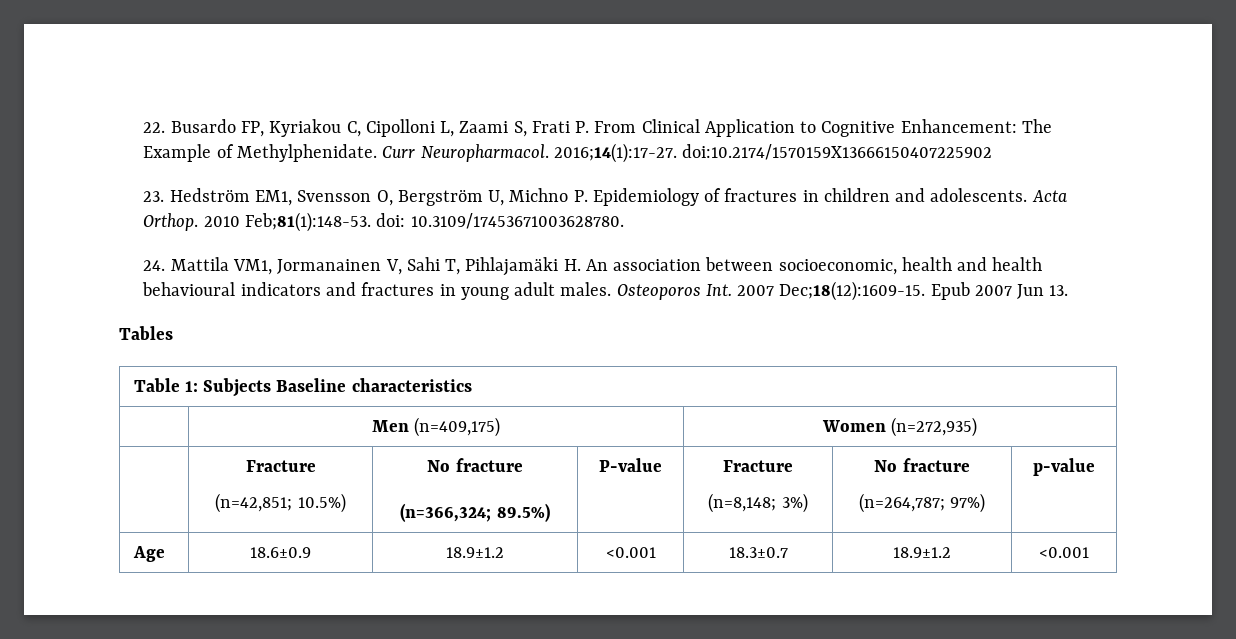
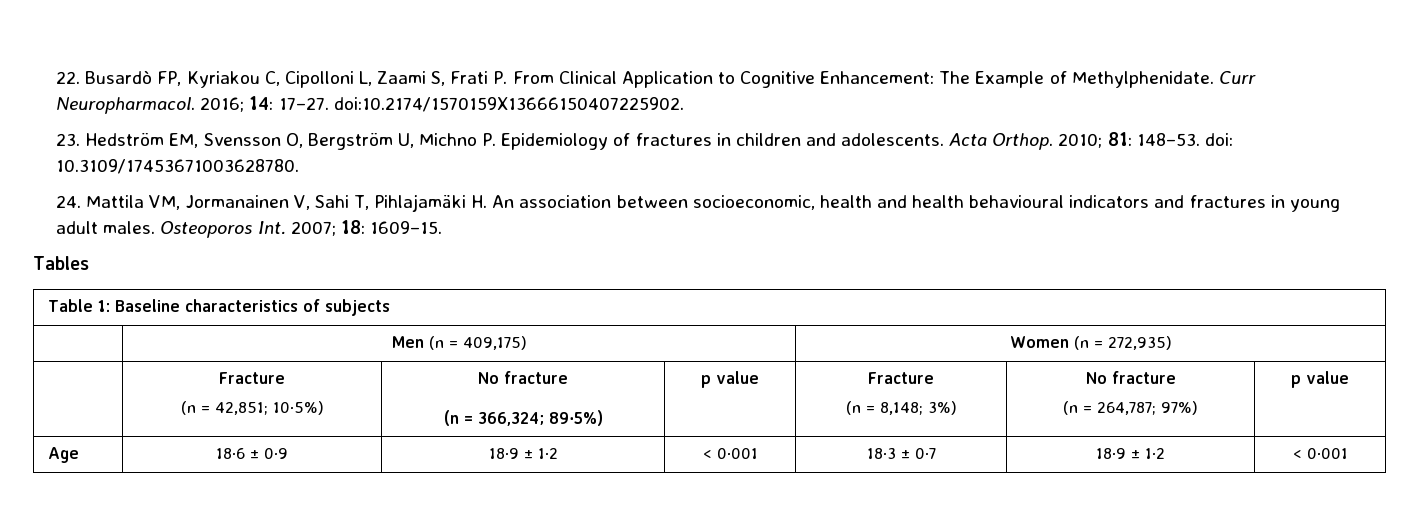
- 22. Busardo FP, Kyriakou C, Cipolloni L, Zaami S, Frati P. From Clinical Application to Cognitive Enhancement: The Example of Methylphenidate.
+ 22. Busardò FP, Kyriakou C, Cipolloni L, Zaami S, Frati P. From Clinical Application to Cognitive Enhancement: The Example of Methylphenidate.
- 2016;14(1):17-27. doi:10.2174/1570159X13666150407225902
+ 2016; 14: 17–27. doi:10.2174/1570159X13666150407225902.
- 23. Hedström EM1, Svensson O, Bergström U, Michno P. Epidemiology of fractures in children and adolescents.
+ 23. Hedström EM, Svensson O, Bergström U, Michno P. Epidemiology of fractures in children and adolescents.
- 2010 Feb;81(1):148-53. doi: 10.3109/17453671003628780.
+ 2010; 81: 148–53. doi: 10.3109/17453671003628780.
- 24. Mattila VM1, Jormanainen V, Sahi T, Pihlajamäki H. An association between socioeconomic, health and health behavioural indicators and fractures in young adult males.
+ 24. Mattila VM, Jormanainen V, Sahi T, Pihlajamäki H. An association between socioeconomic, health and health behavioural indicators and fractures in young adult males.
- Osteoporos Int. 2007 Dec;18(12):1609-15. Epub 2007 Jun 13.
+ Osteoporos Int. 2007; 18: 1609–15.
- Table 1: Subjects Baseline characteristics
+ Table 1: Baseline characteristics of subjects
- | Men (n=409,175) | Women (n=272,935)
+ | Men (n = 409,175) | Women (n = 272,935)
  | Fracture
- (n=42,851; 10.5%) | No fracture
- (n=366,324; 89.5%) | P-value | Fracture
- (n=8,148; 3%) | No fracture
- (n=264,787; 97%) | p-value
+ (n = 42,851; 10·5%) | No fracture
+ (n = 366,324; 89·5%) | p value | Fracture
+ (n = 8,148; 3%) | No fracture
+ (n = 264,787; 97%) | p value
- Age | 18.6±0.9 | 18.9±1.2 | <0.001 | 18.3±0.7 | 18.9±1.2 | <0.001
+ Age | 18·6 ± 0·9 | 18·9 ± 1·2 | < 0·001 | 18·3 ± 0·7 | 18·9 ± 1·2 | < 0·001

